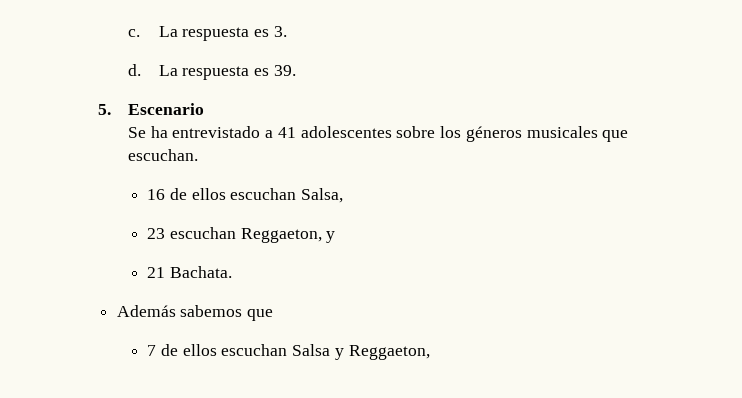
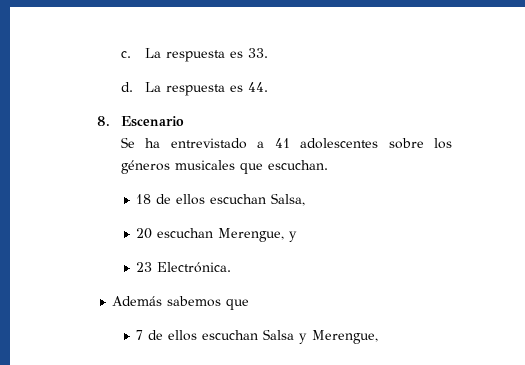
- La respuesta es 3.
+ La respuesta es 33.
- La respuesta es 39.
- 5. Escenario
+ La respuesta es 44.
+ 8. Escenario
- 16 de ellos escuchan Salsa,
+ 18 de ellos escuchan Salsa,
- 23 escuchan Reggaeton, y
+ 20 escuchan Merengue, y
- 21 Bachata.
+ 23 Electrónica.
- 7 de ellos escuchan Salsa y Reggaeton,
+ 7 de ellos escuchan Salsa y Merengue,

